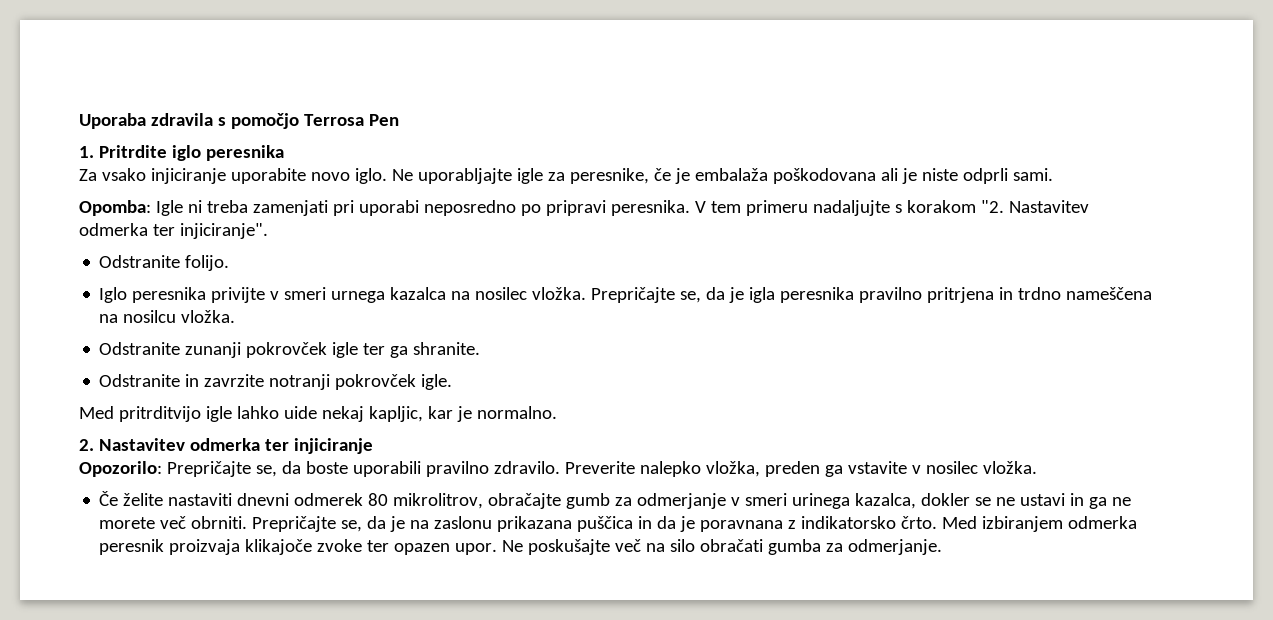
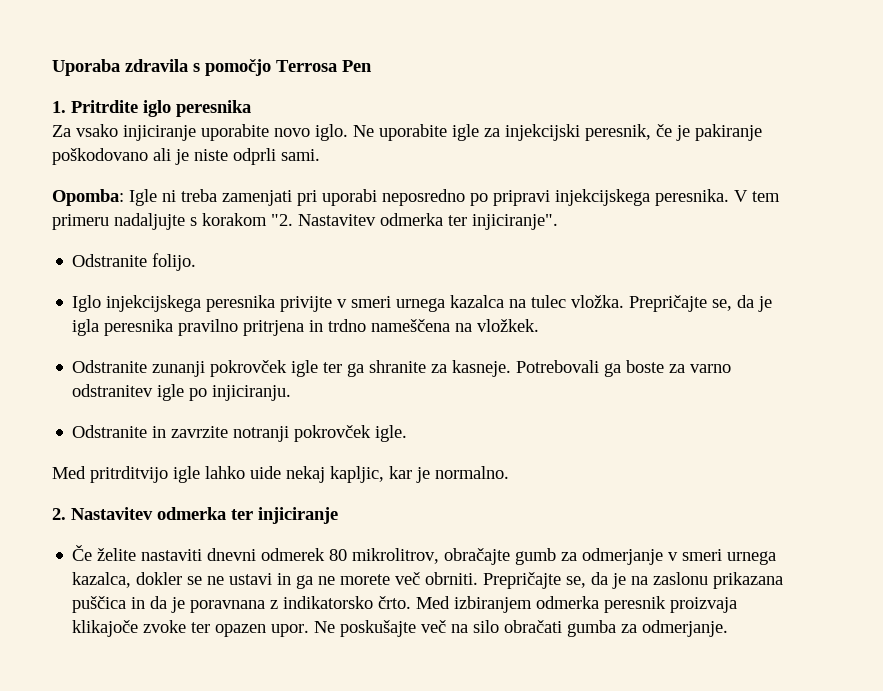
- Ne uporabljajte igle za peresnike, če je embalaža poškodovana ali je niste odprli sami.
+ Ne uporabite igle za injekcijski peresnik, če je pakiranje poškodovano ali je niste odprli sami.
- Opomba: Igle ni treba zamenjati pri uporabi neposredno po pripravi peresnika.
+ Opomba: Igle ni treba zamenjati pri uporabi neposredno po pripravi injekcijskega peresnika.
- Iglo peresnika privijte v smeri urnega kazalca na nosilec vložka.
+ Iglo injekcijskega peresnika privijte v smeri urnega kazalca na tulec vložka.
- Prepričajte se, da je igla peresnika pravilno pritrjena in trdno nameščena na nosilcu vložka.
+ Prepričajte se, da je igla peresnika pravilno pritrjena in trdno nameščena na vložkek.
- Odstranite zunanji pokrovček igle ter ga shranite.
+ Odstranite zunanji pokrovček igle ter ga shranite za kasneje. Potrebovali ga boste za varno odstranitev igle po injiciranju.
- Opozorilo: Prepričajte se, da boste uporabili pravilno zdravilo. Preverite nalepko vložka, preden ga vstavite v nosilec vložka.
- Če želite nastaviti dnevni odmerek 80 mikrolitrov, obračajte gumb za odmerjanje v smeri urinega kazalca, dokler se ne ustavi in ga ne morete več obrniti.
+ Če želite nastaviti dnevni odmerek 80 mikrolitrov, obračajte gumb za odmerjanje v smeri urnega kazalca, dokler se ne ustavi in ga ne morete več obrniti.

